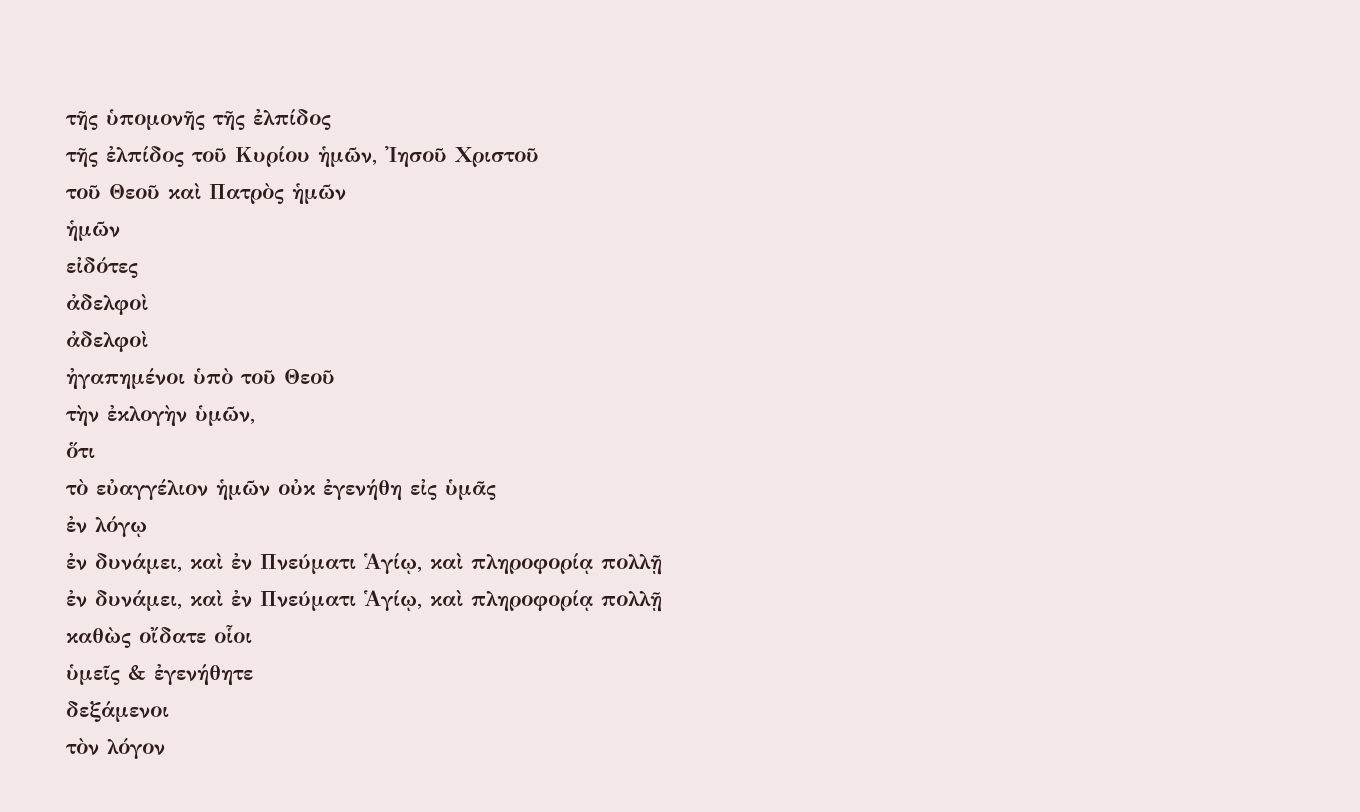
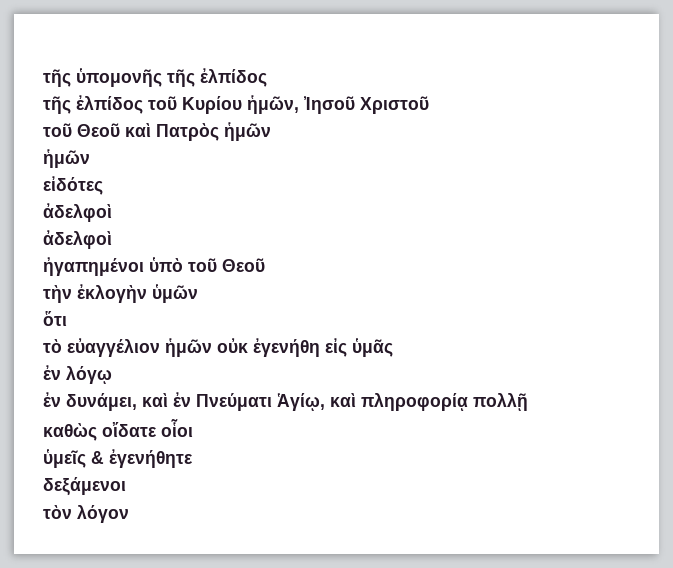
- τὴν ἐκλογὴν ὑμῶν,
+ τὴν ἐκλογὴν ὑμῶν
  ἐν λόγῳ
- ἐν δυνάμει, καὶ ἐν Πνεύματι Ἁγίῳ, καὶ πληροφορίᾳ πολλῇ

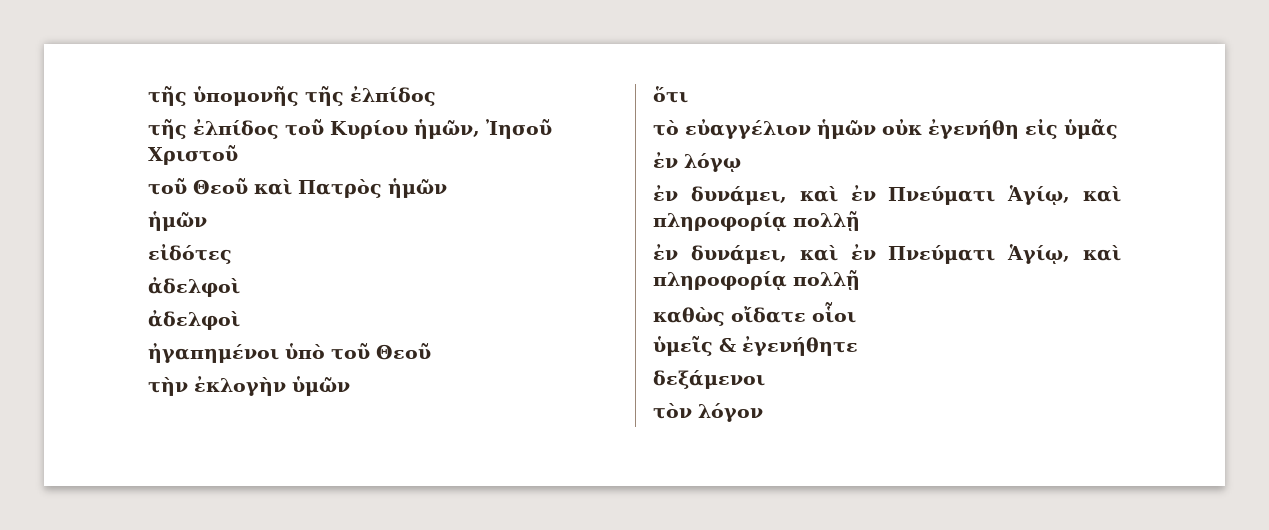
  ἐν λόγῳ
+ ἐν δυνάμει, καὶ ἐν Πνεύματι Ἁγίῳ, καὶ πληροφορίᾳ πολλῇ

